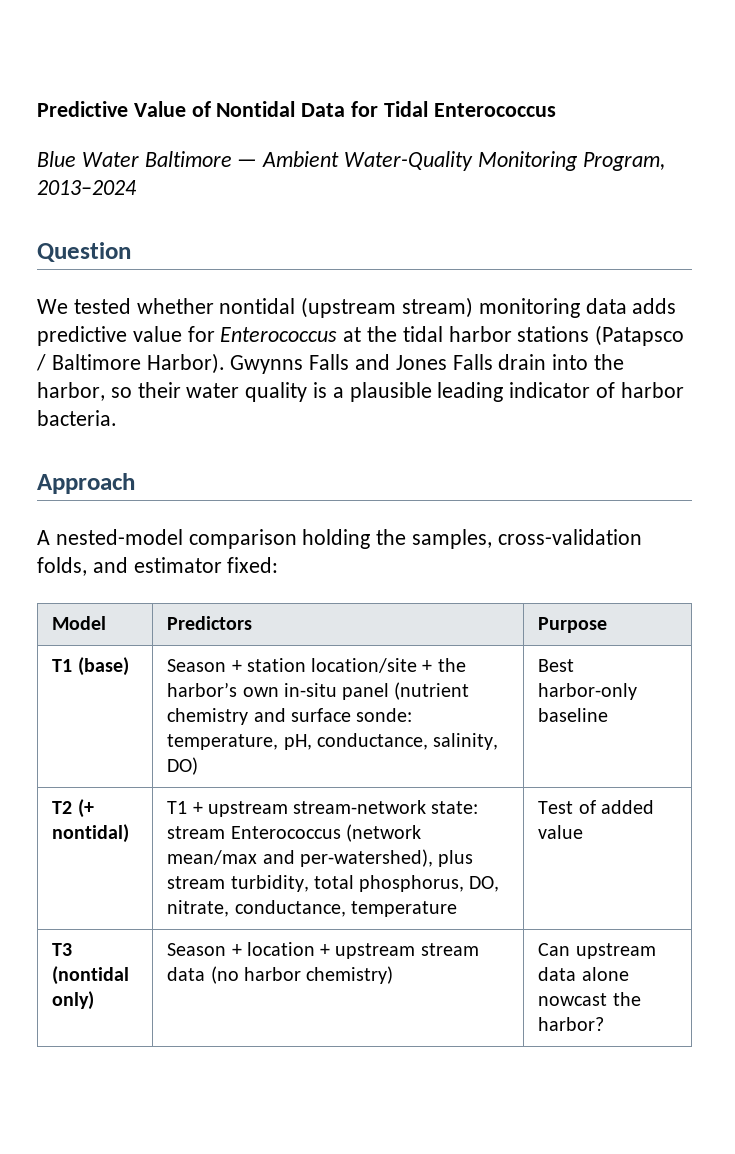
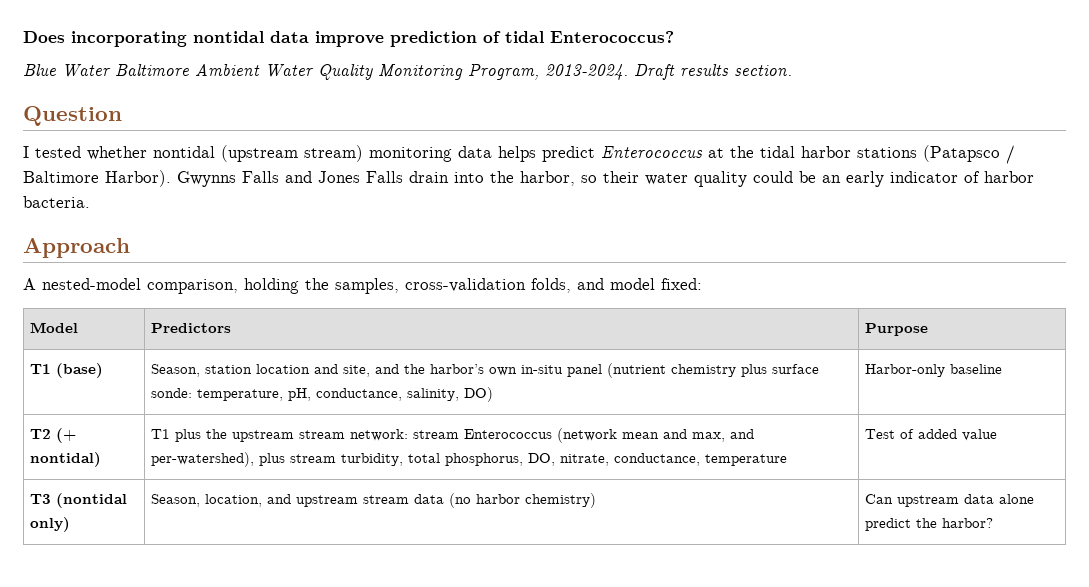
- Predictive Value of Nontidal Data for Tidal Enterococcus
- Blue Water Baltimore — Ambient Water-Quality Monitoring Program, 2013–2024
+ Does incorporating nontidal data improve prediction of tidal Enterococcus?
+ Blue Water Baltimore Ambient Water Quality Monitoring Program, 2013-2024. Draft results section.
- We tested whether nontidal (upstream stream) monitoring data adds predictive value for Enterococcus at the tidal harbor stations (Patapsco / Baltimore Harbor).
+ I tested whether nontidal (upstream stream) monitoring data helps predict Enterococcus at the tidal harbor stations (Patapsco / Baltimore Harbor).
- Gwynns Falls and Jones Falls drain into the harbor, so their water quality is a plausible leading indicator of harbor bacteria.
+ Gwynns Falls and Jones Falls drain into the harbor, so their water quality could be an early indicator of harbor bacteria.
- A nested-model comparison holding the samples, cross-validation folds, and estimator fixed:
+ A nested-model comparison, holding the samples, cross-validation folds, and model fixed:
- T1 (base) | Season + station location/site + the harbor’s own in-situ panel (nutrient chemistry and surface sonde: temperature, pH, conductance, salinity, DO) | Best harbor-only baseline
+ T1 (base) | Season, station location and site, and the harbor’s own in-situ panel (nutrient chemistry plus surface sonde: temperature, pH, conductance, salinity, DO) | Harbor-only baseline
- T2 (+ nontidal) | T1 + upstream stream-network state: stream Enterococcus (network mean/max and per-watershed), plus stream turbidity, total phosphorus, DO, nitrate, conductance, temperature | Test of added value
+ T2 (+ nontidal) | T1 plus the upstream stream network: stream Enterococcus (network mean and max, and per-watershed), plus stream turbidity, total phosphorus, DO, nitrate, conductance, temperature | Test of added value
- T3 (nontidal only) | Season + location + upstream stream data (no harbor chemistry) | Can upstream data alone nowcast the harbor?
+ T3 (nontidal only) | Season, location, and upstream stream data (no harbor chemistry) | Can upstream data alone predict the harbor?

